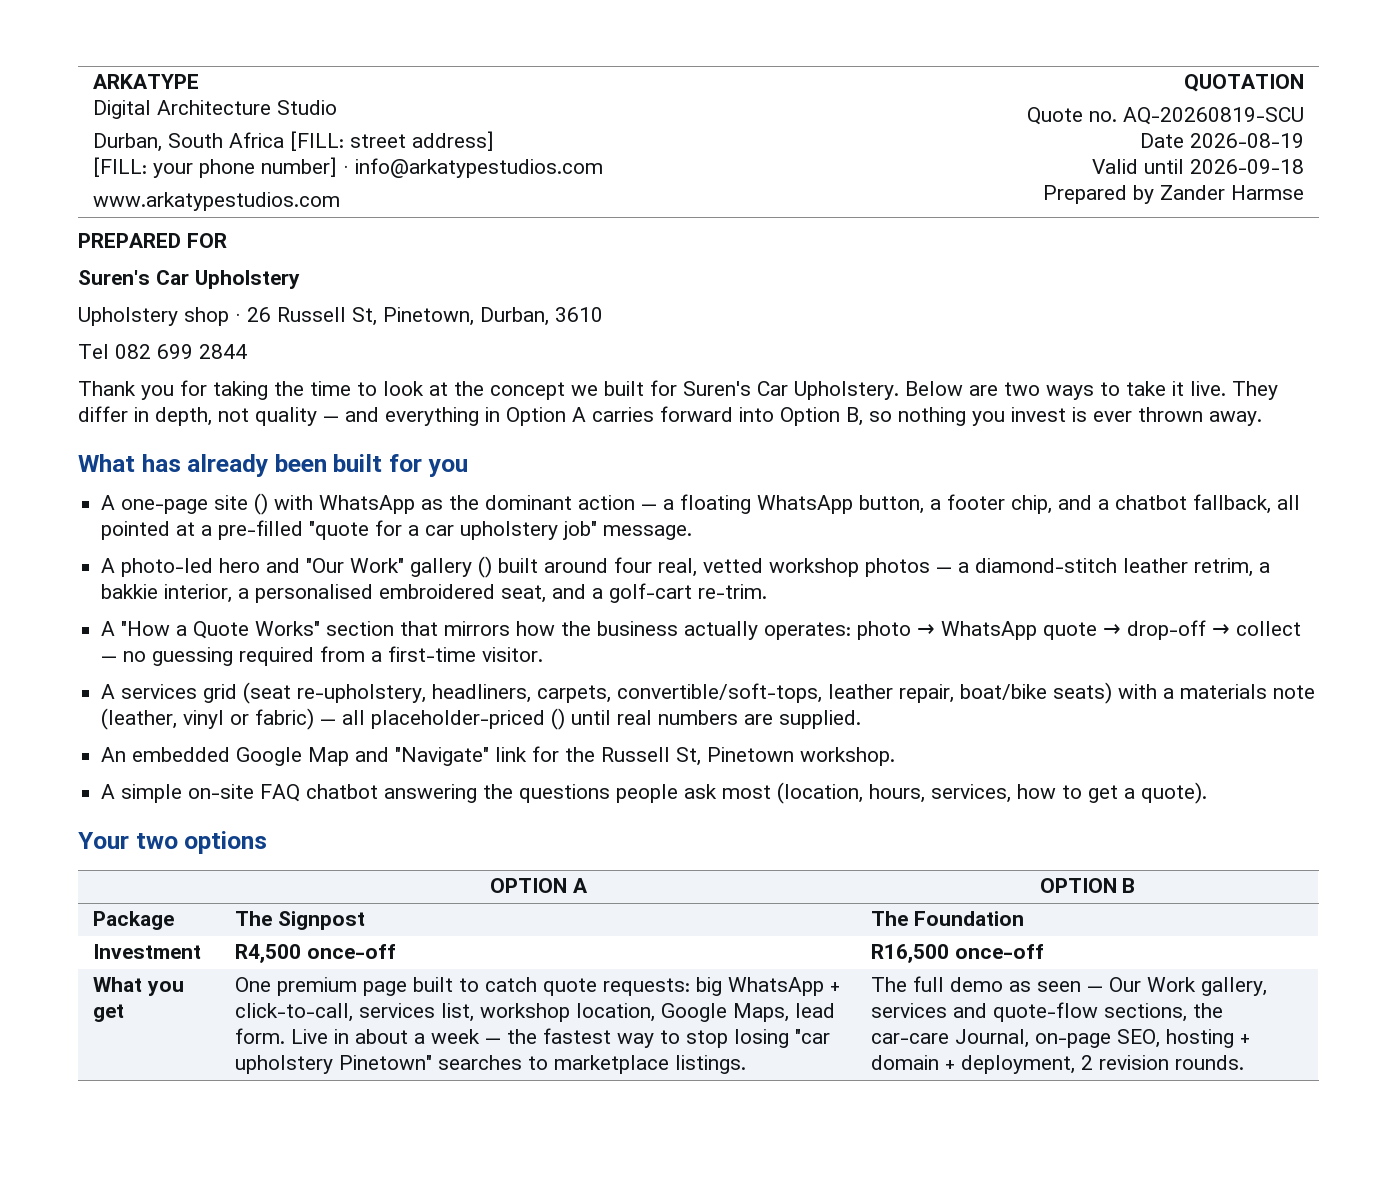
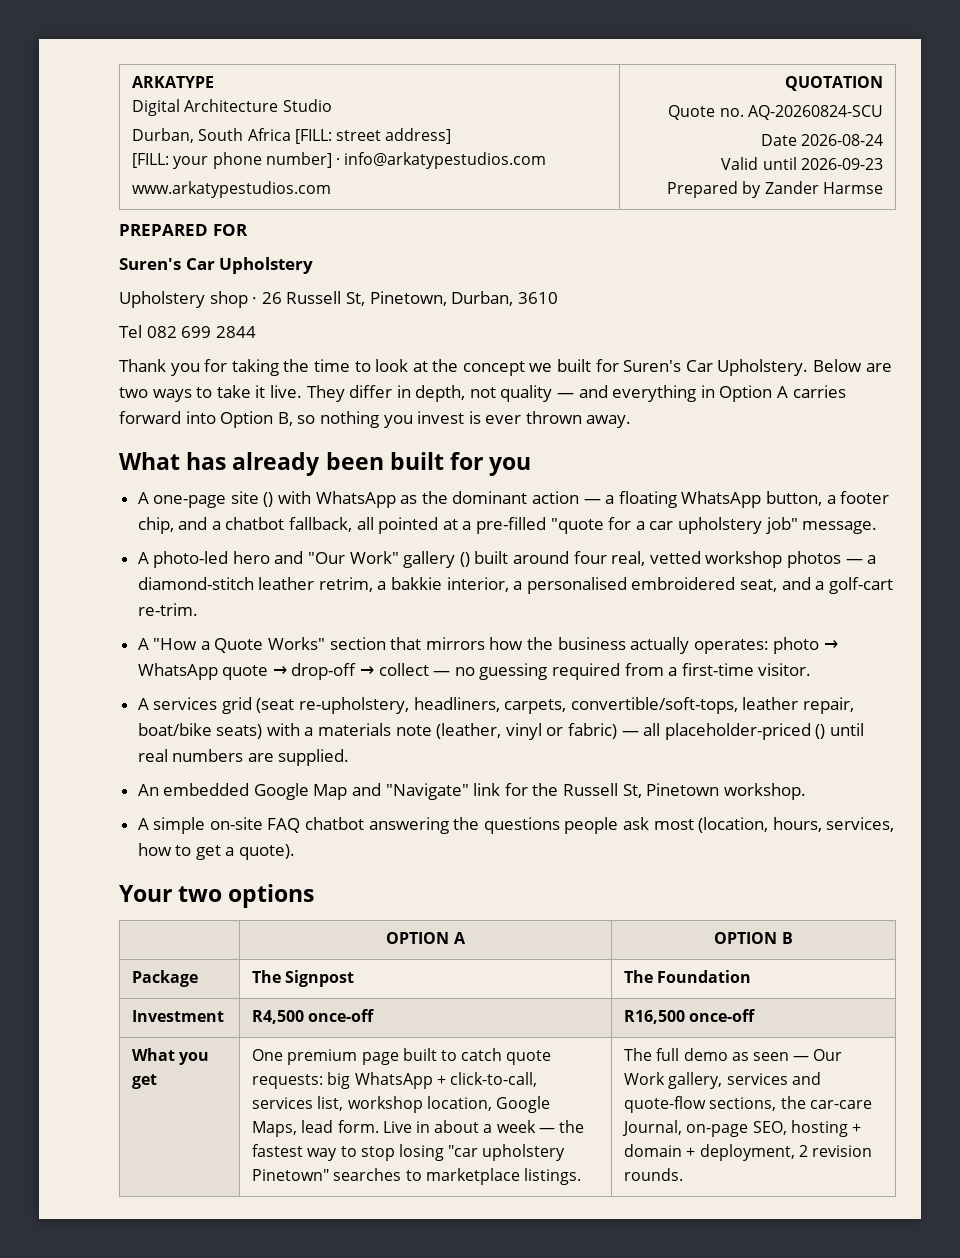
  ARKATYPE
  Digital Architecture Studio
  Durban, South Africa [FILL: street address]
  [FILL: your phone number] · info@arkatypestudios.com
  www.arkatypestudios.com | QUOTATION
- Quote no. AQ-20260819-SCU
- Date 2026-08-19
- Valid until 2026-09-18
+ Quote no. AQ-20260824-SCU
+ Date 2026-08-24
+ Valid until 2026-09-23

